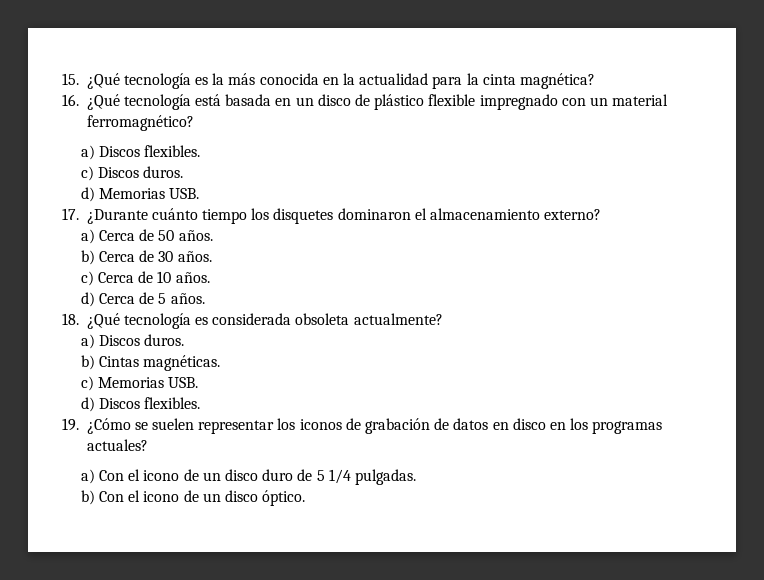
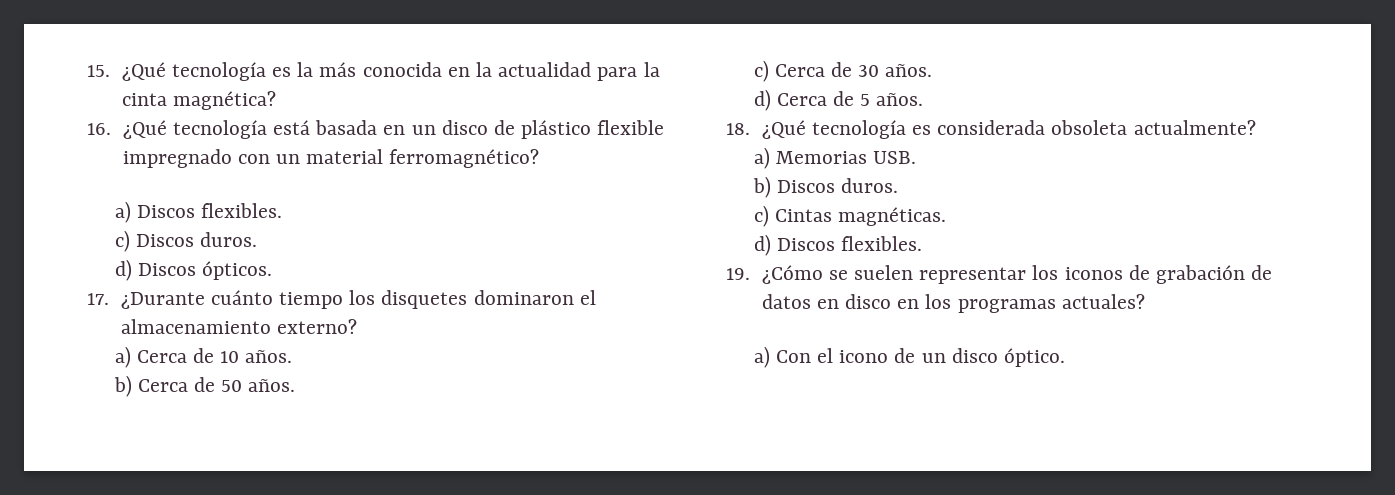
- d) Memorias USB.
+ d) Discos ópticos.
- a) Cerca de 50 años.
+ a) Cerca de 10 años.
- b) Cerca de 30 años.
+ b) Cerca de 50 años.
- c) Cerca de 10 años.
+ c) Cerca de 30 años.
- a) Discos duros.
- b) Cintas magnéticas.
+ a) Memorias USB.
+ b) Discos duros.
+ c) Cintas magnéticas.
- c) Memorias USB.
- a) Con el icono de un disco duro de 5 1/4 pulgadas.
- b) Con el icono de un disco óptico.
+ a) Con el icono de un disco óptico.

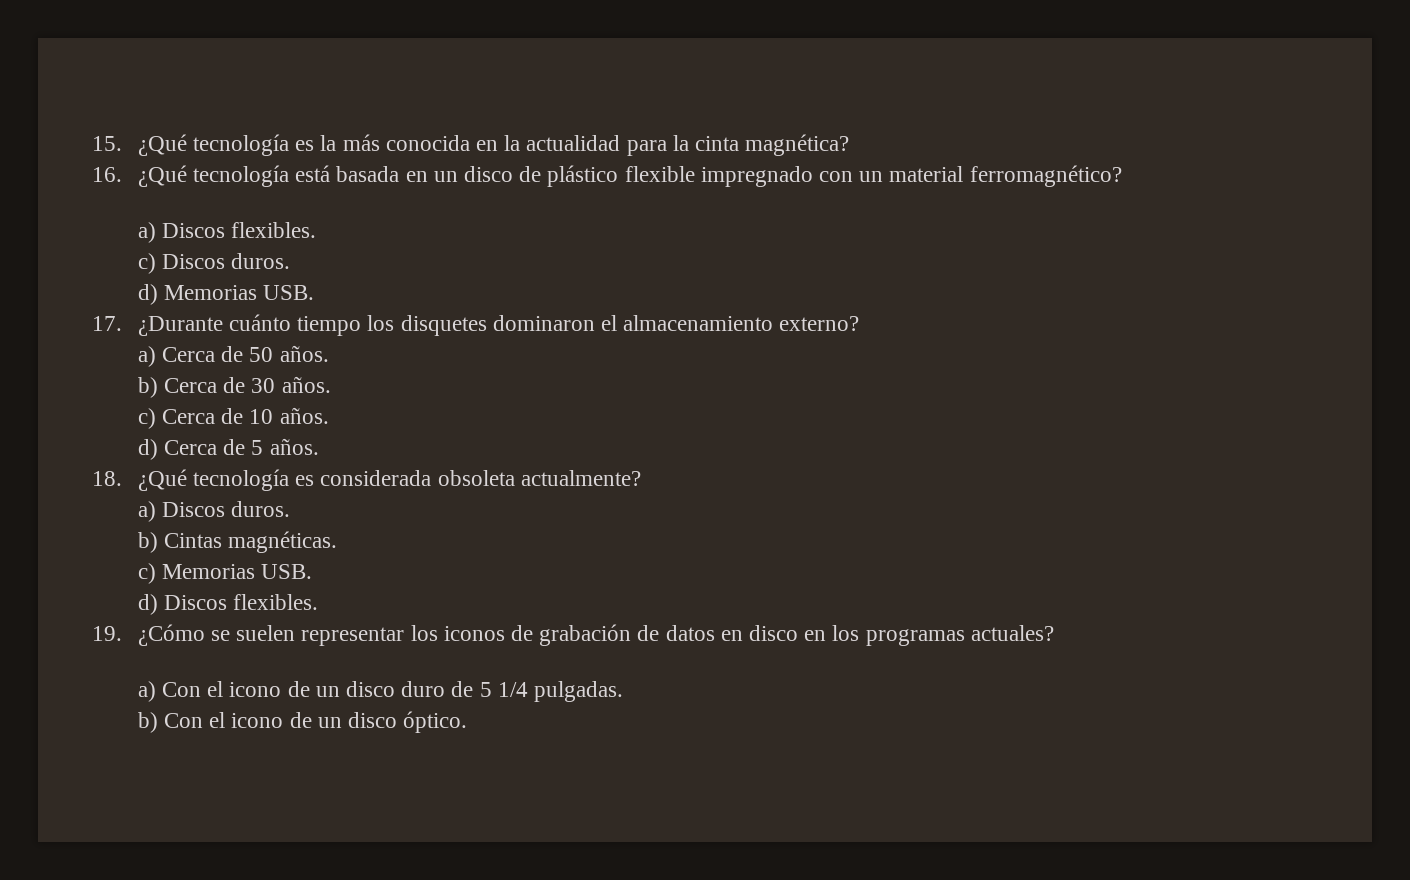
- d) Discos ópticos.
+ d) Memorias USB.
- a) Cerca de 10 años.
+ a) Cerca de 50 años.
- b) Cerca de 50 años.
+ b) Cerca de 30 años.
- c) Cerca de 30 años.
+ c) Cerca de 10 años.
- a) Memorias USB.
- b) Discos duros.
- c) Cintas magnéticas.
+ a) Discos duros.
+ b) Cintas magnéticas.
+ c) Memorias USB.
- a) Con el icono de un disco óptico.
+ a) Con el icono de un disco duro de 5 1/4 pulgadas.
+ b) Con el icono de un disco óptico.

